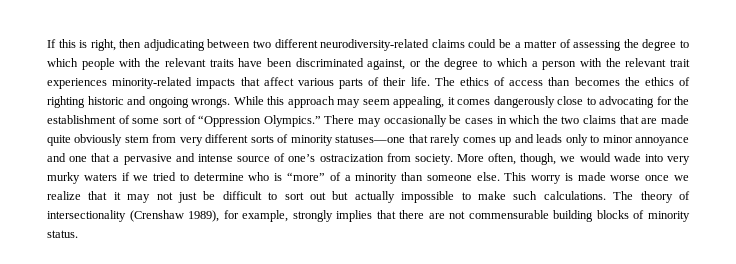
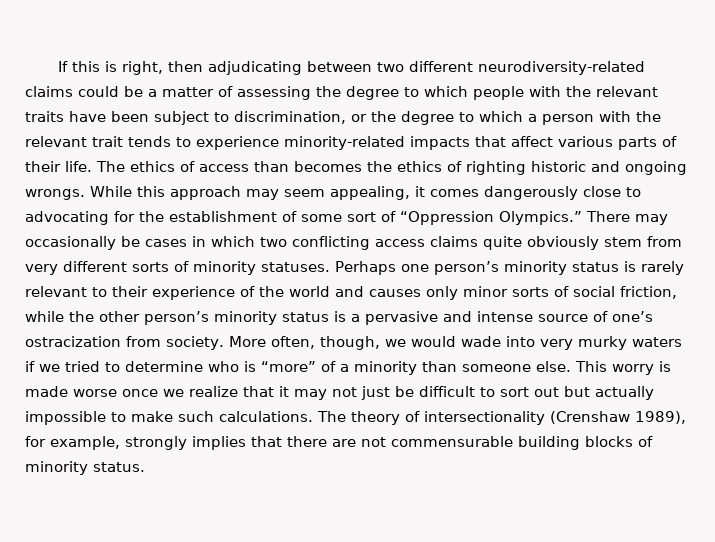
- If this is right, then adjudicating between two different neurodiversity-related claims could be a matter of assessing the degree to which people with the relevant traits have been discriminated against, or the degree to which a person with the relevant trait experiences minority-related impacts that affect various parts of their life.
+ If this is right, then adjudicating between two different neurodiversity-related claims could be a matter of assessing the degree to which people with the relevant traits have been subject to discrimination, or the degree to which a person with the relevant trait tends to experience minority-related impacts that affect various parts of their life.
- There may occasionally be cases in which the two claims that are made quite obviously stem from very different sorts of minority statuses—one that rarely comes up and leads only to minor annoyance and one that a pervasive and intense source of one’s ostracization from society.
+ There may occasionally be cases in which two conflicting access claims quite obviously stem from very different sorts of minority statuses. Perhaps one person’s minority status is rarely relevant to their experience of the world and causes only minor sorts of social friction, while the other person’s minority status is a pervasive and intense source of one’s ostracization from society.

